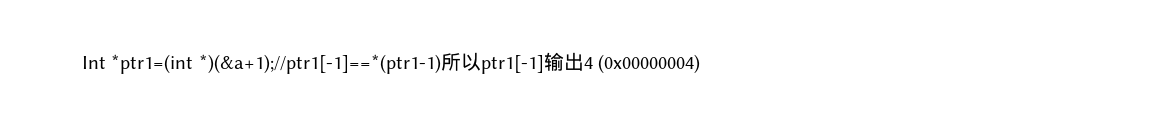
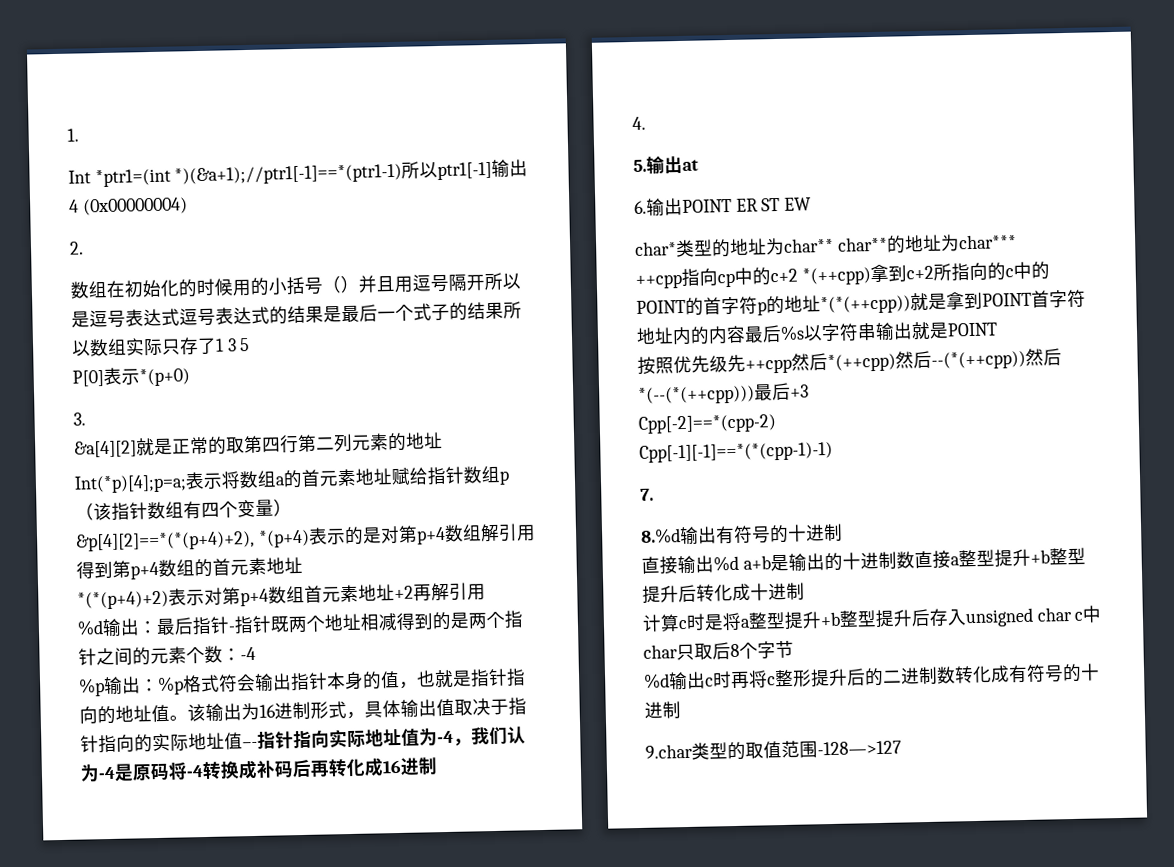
+ 1.
+ 2.
+ 数组在初始化的时候用的小括号（）并且用逗号隔开所以是逗号表达式逗号表达式的结果是最后一个式子的结果所以数组实际只存了1 3 5
+ P[0]表示*(p+0)
+ 3.
+ &a[4][2]就是正常的取第四行第二列元素的地址
+ Int(*p)[4];p=a;表示将数组a的首元素地址赋给指针数组p（该指针数组有四个变量）
+ &p[4][2]==*(*(p+4)+2), *(p+4)表示的是对第p+4数组解引用得到第p+4数组的首元素地址
+ *(*(p+4)+2)表示对第p+4数组首元素地址+2再解引用
+ %d输出：最后指针-指针既两个地址相减得到的是两个指针之间的元素个数：-4
+ %p输出：%p格式符会输出指针本身的值，也就是指针指向的地址值。该输出为16进制形式，具体输出值取决于指针指向的实际地址值–-指针指向实际地址值为-4，我们认为-4是原码将-4转换成补码后再转化成16进制
+ 4.
+ 5.输出at
+ 6.输出POINT ER ST EW
+ char*类型的地址为char** char**的地址为char***
+ ++cpp指向cp中的c+2 *(++cpp)拿到c+2所指向的c中的POINT的首字符p的地址*(*(++cpp))就是拿到POINT首字符地址内的内容最后%s以字符串输出就是POINT
+ 按照优先级先++cpp然后*(++cpp)然后--(*(++cpp))然后*(--(*(++cpp)))最后+3
+ Cpp[-2]==*(cpp-2)
+ Cpp[-1][-1]==*(*(cpp-1)-1)
+ 7.
+ 8.%d输出有符号的十进制
+ 直接输出%d a+b是输出的十进制数直接a整型提升+b整型提升后转化成十进制
+ 计算c时是将a整型提升+b整型提升后存入unsigned char c中char只取后8个字节
+ %d输出c时再将c整形提升后的二进制数转化成有符号的十进制
+ 9.char类型的取值范围-128—>127

